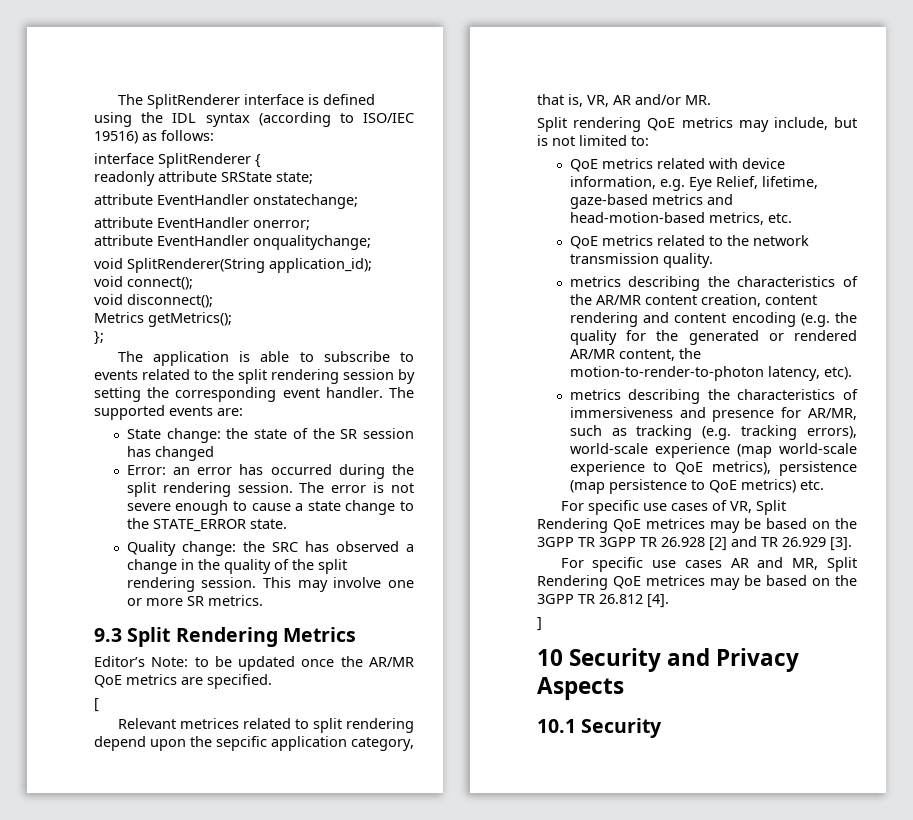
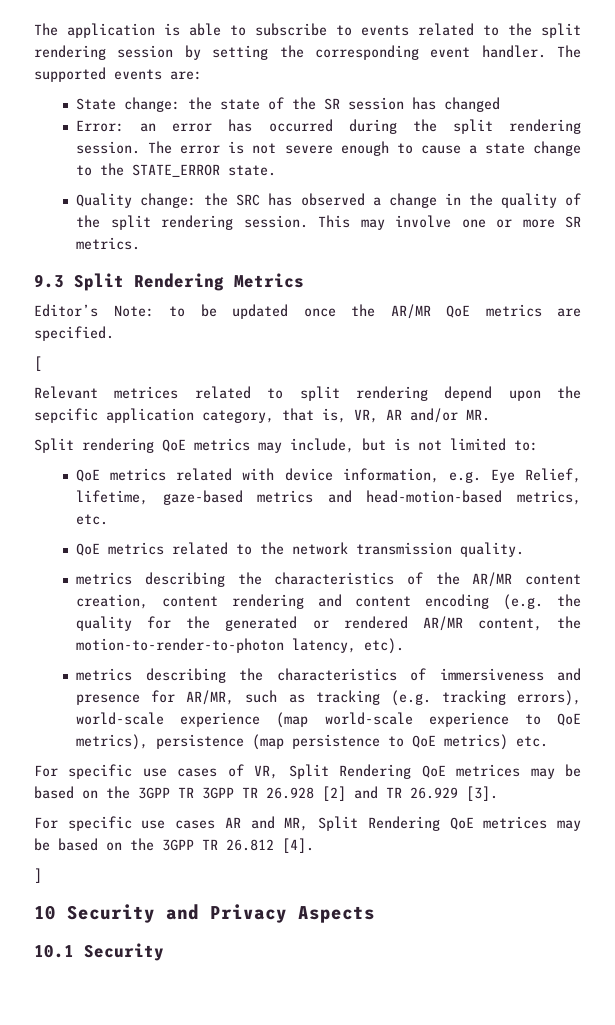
- The SplitRenderer interface is defined using the IDL syntax (according to ISO/IEC 19516) as follows:
- interface SplitRenderer {
- readonly attribute SRState state;
- attribute EventHandler onstatechange;
- attribute EventHandler onerror;
- attribute EventHandler onqualitychange;
- void SplitRenderer(String application_id);
- void connect();
- void disconnect();
- Metrics getMetrics();
- };

